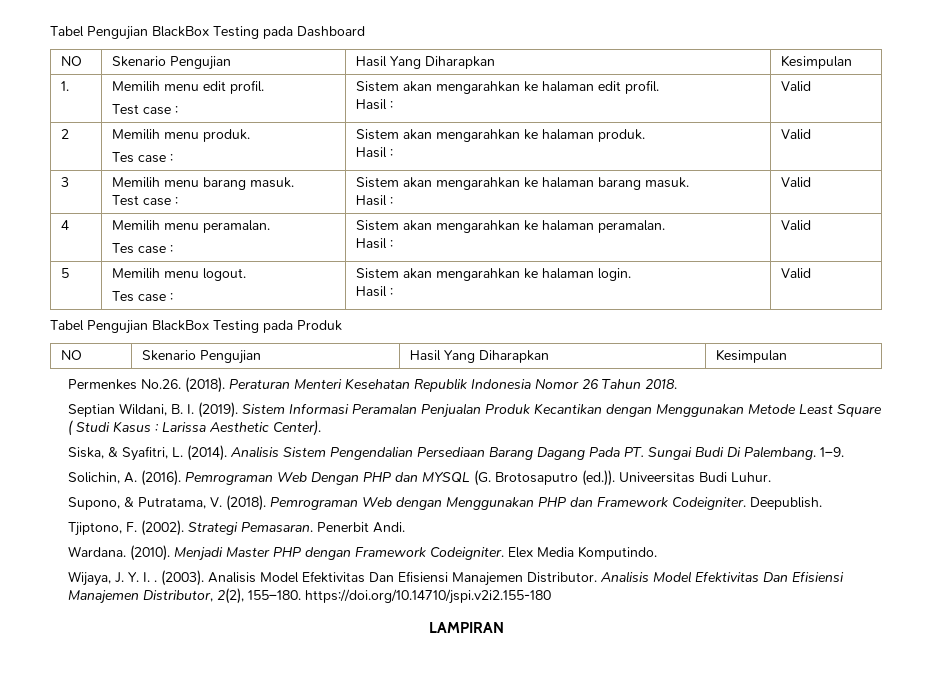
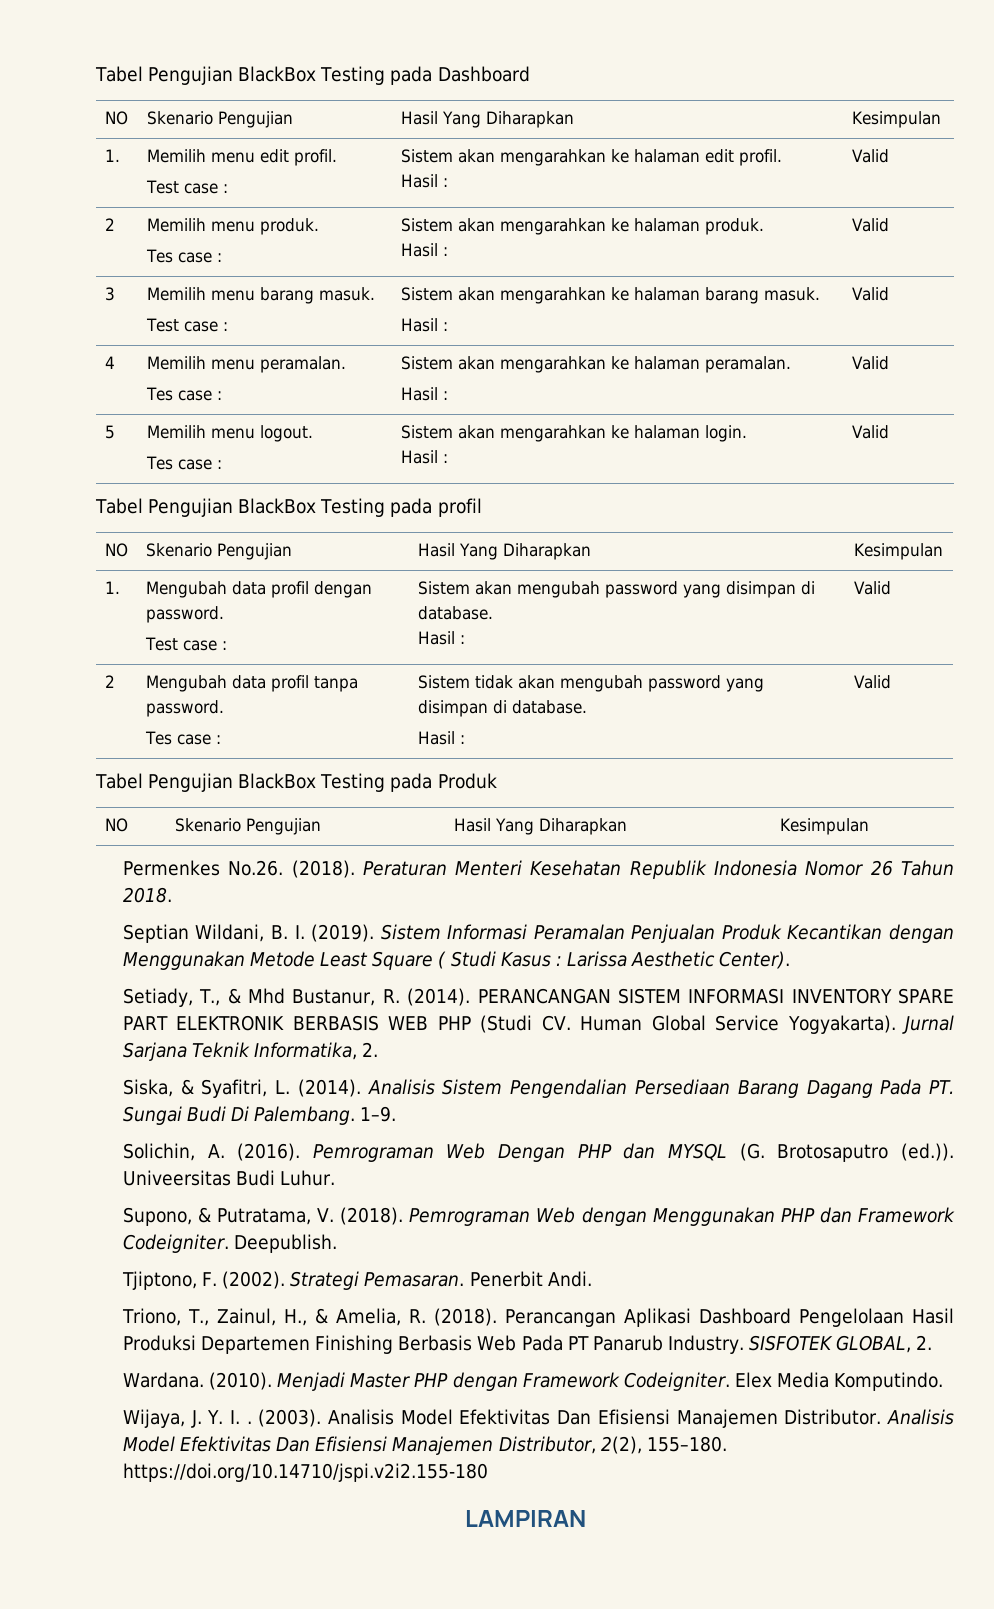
+ Tabel Pengujian BlackBox Testing pada profil
+ NO | Skenario Pengujian | Hasil Yang Diharapkan | Kesimpulan
+ 1. | Mengubah data profil dengan password.
+ Test case : | Sistem akan mengubah password yang disimpan di database.
+ Hasil : | Valid
+ 2 | Mengubah data profil tanpa password.
+ Tes case : | Sistem tidak akan mengubah password yang disimpan di database.
+ Hasil : | Valid
+ Setiady, T., & Mhd Bustanur, R. (2014). PERANCANGAN SISTEM INFORMASI INVENTORY SPARE PART ELEKTRONIK BERBASIS WEB PHP (Studi CV. Human Global Service Yogyakarta). Jurnal Sarjana Teknik Informatika, 2.
+ Triono, T., Zainul, H., & Amelia, R. (2018). Perancangan Aplikasi Dashboard Pengelolaan Hasil Produksi Departemen Finishing Berbasis Web Pada PT Panarub Industry. SISFOTEK GLOBAL, 2.

